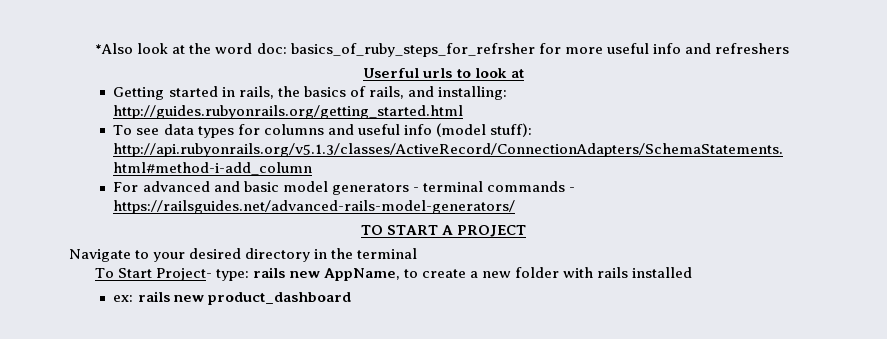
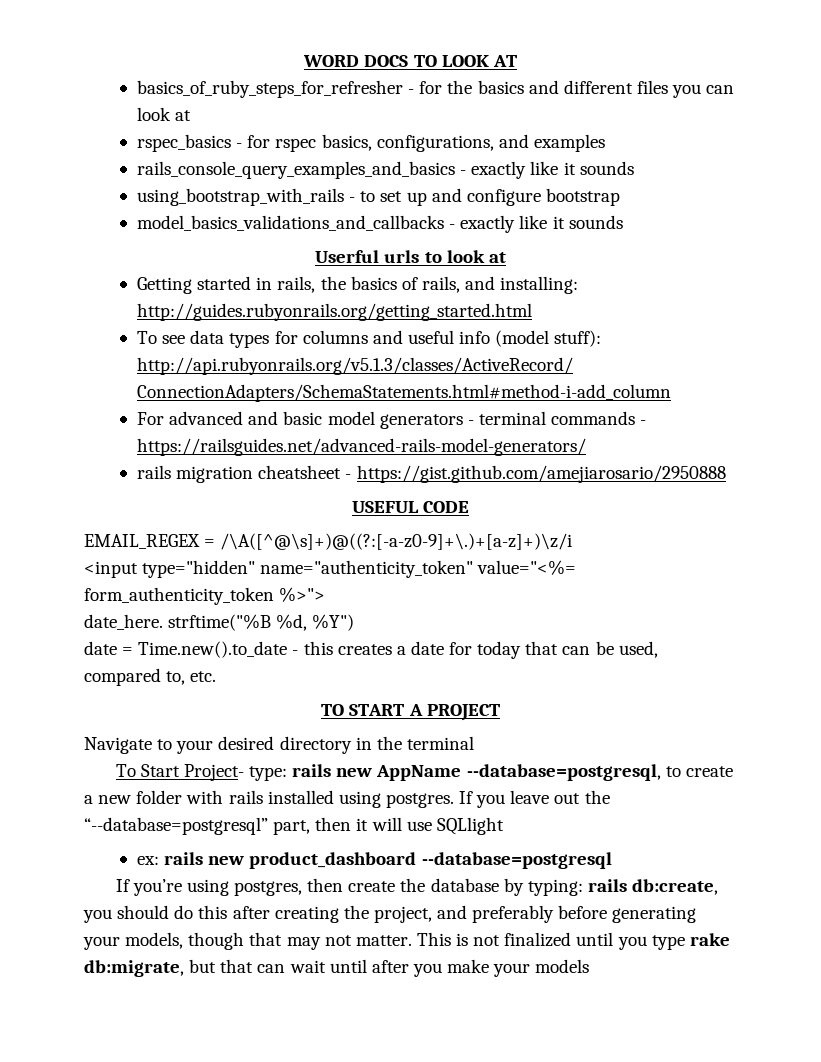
- *Also look at the word doc: basics_of_ruby_steps_for_refrsher for more useful info and refreshers
+ WORD DOCS TO LOOK AT
+ basics_of_ruby_steps_for_refresher - for the basics and different files you can look at
+ rspec_basics - for rspec basics, configurations, and examples
+ rails_console_query_examples_and_basics - exactly like it sounds
+ using_bootstrap_with_rails - to set up and configure bootstrap
+ model_basics_validations_and_callbacks - exactly like it sounds
+ rails migration cheatsheet - https://gist.github.com/amejiarosario/2950888
+ USEFUL CODE
+ EMAIL_REGEX = /\A([^@\s]+)@((?:[-a-z0-9]+\.)+[a-z]+)\z/i
+ <input type="hidden" name="authenticity_token" value="<%= form_authenticity_token %>">
+ date_here. strftime("%B %d, %Y")
+ date = Time.new().to_date - this creates a date for today that can be used, compared to, etc.
- To Start Project- type: rails new AppName, to create a new folder with rails installed
- ex: rails new product_dashboard
+ To Start Project- type: rails new AppName --database=postgresql, to create a new folder with rails installed using postgres. If you leave out the “--database=postgresql” part, then it will use SQLlight
+ ex: rails new product_dashboard --database=postgresql
+ If you’re using postgres, then create the database by typing: rails db:create, you should do this after creating the project, and preferably before generating your models, though that may not matter. This is not finalized until you type rake db:migrate, but that can wait until after you make your models

